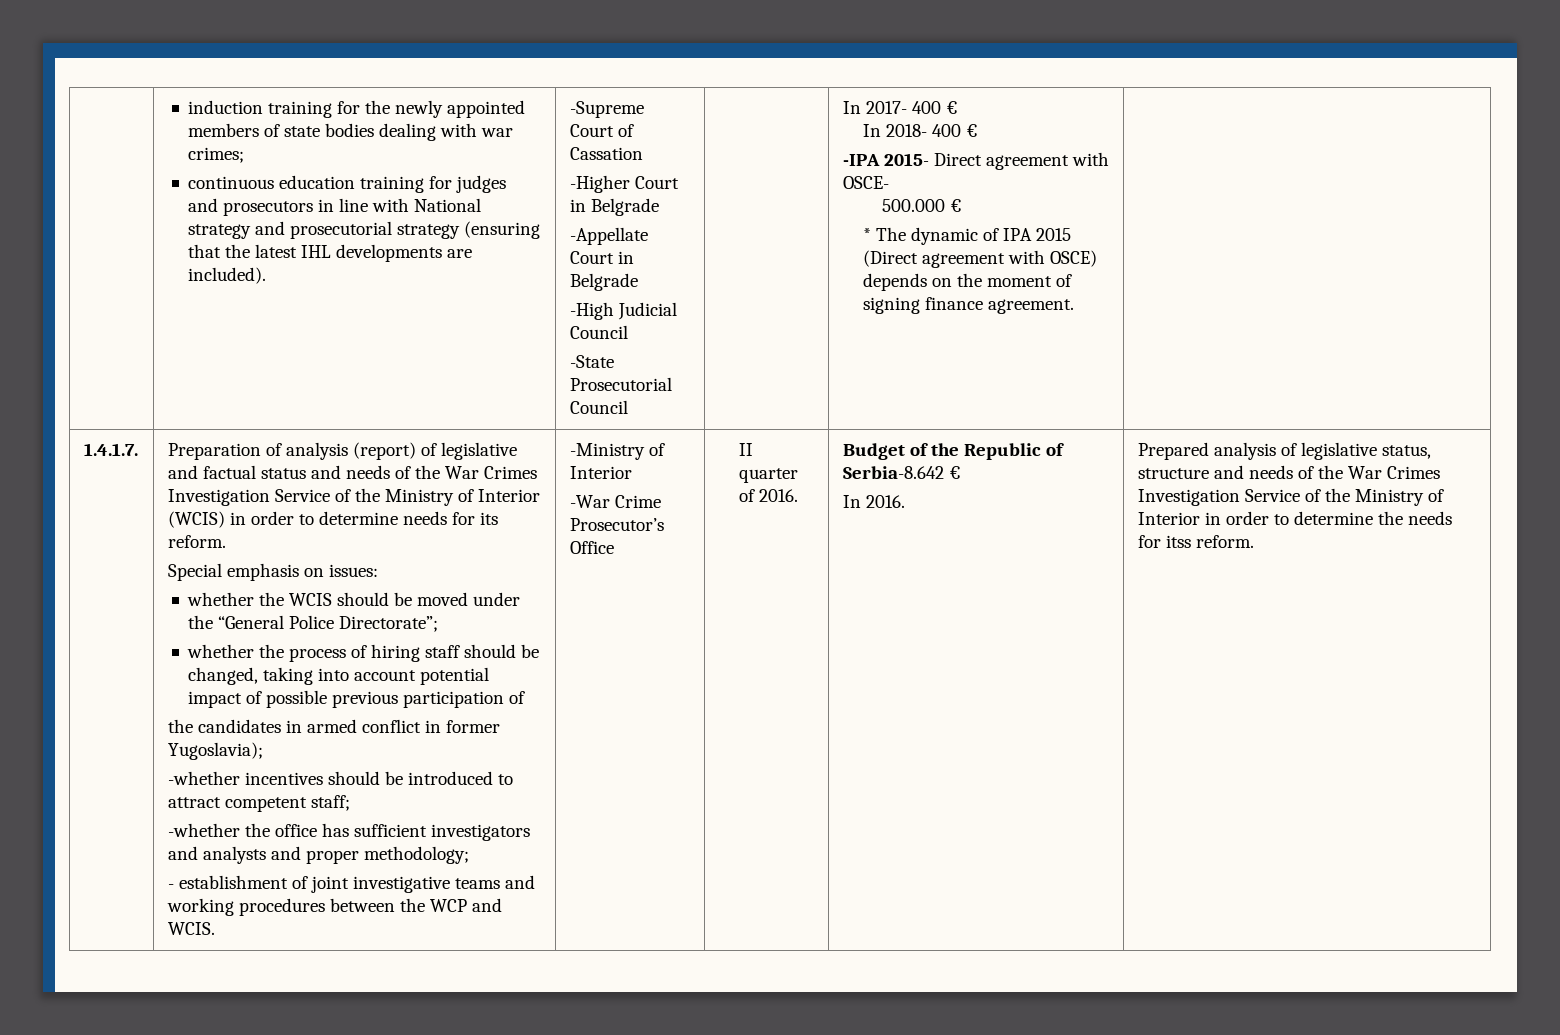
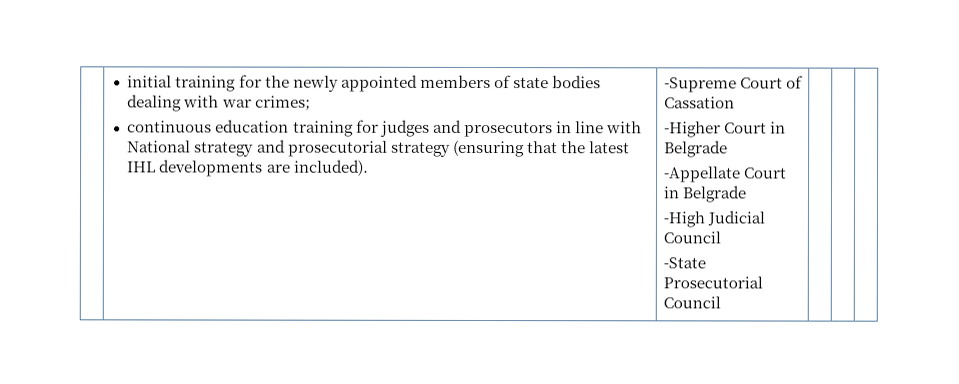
- induction training for the newly appointed members of state bodies dealing with war crimes;
+ initial training for the newly appointed members of state bodies dealing with war crimes;
- In 2017- 400 €
- In 2018- 400 €
- -IPA 2015- Direct agreement with OSCE-
- 500.000 €
- * The dynamic of IPA 2015 (Direct agreement with OSCE) depends on the moment of signing finance agreement. |
- 1.4.1.7. | Preparation of analysis (report) of legislative and factual status and needs of the War Crimes Investigation Service of the Ministry of Interior (WCIS) in order to determine needs for its reform.
- Special emphasis on issues:
- whether the WCIS should be moved under the “General Police Directorate”;
- whether the process of hiring staff should be changed, taking into account potential impact of possible previous participation of
- the candidates in armed conflict in former Yugoslavia);
- -whether incentives should be introduced to attract competent staff;
- -whether the office has sufficient investigators and analysts and proper methodology;
- - establishment of joint investigative teams and working procedures between the WCP and WCIS. | -Ministry of Interior
- -War Crime Prosecutor’s Office | II quarter of 2016. | Budget of the Republic of Serbia-8.642 €
- In 2016. | Prepared analysis of legislative status, structure and needs of the War Crimes Investigation Service of the Ministry of Interior in order to determine the needs for itss reform.

